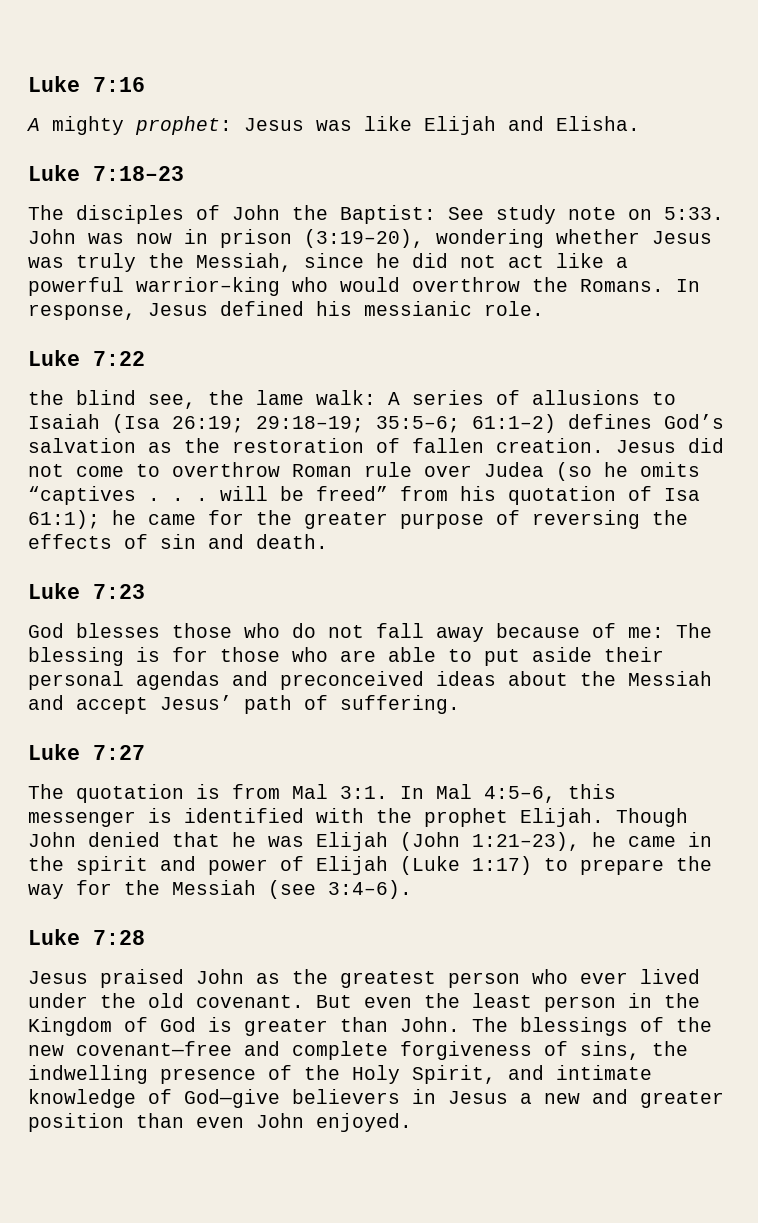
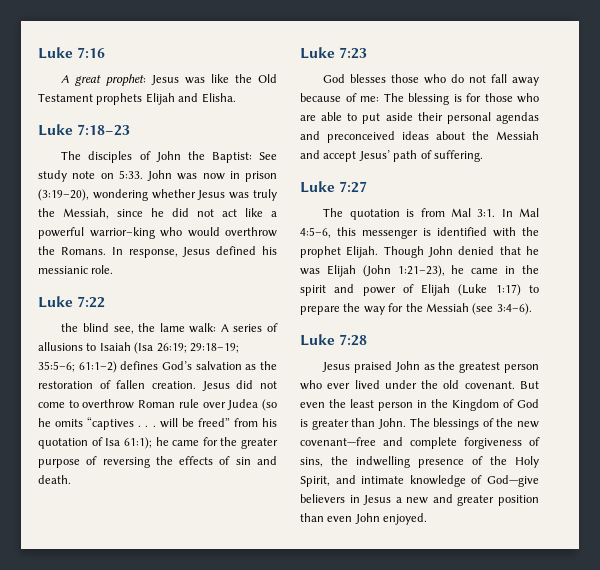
- A mighty prophet: Jesus was like Elijah and Elisha.
+ A great prophet: Jesus was like the Old Testament prophets Elijah and Elisha.

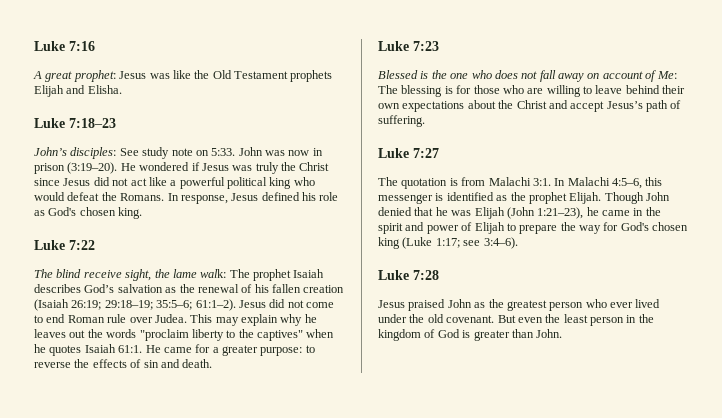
- The disciples of John the Baptist: See study note on 5:33.
+ John’s disciples: See study note on 5:33.
- John was now in prison (3:19–20), wondering whether Jesus was truly the Messiah, since he did not act like a powerful warrior–king who would overthrow the Romans.
+ John was now in prison (3:19–20). He wondered if Jesus was truly the Christ since Jesus did not act like a powerful political king who would defeat the Romans.
- In response, Jesus defined his messianic role.
+ In response, Jesus defined his role as God's chosen king.
  Luke 7:22
- the blind see, the lame walk: A series of allusions to Isaiah (Isa 26:19; 29:18–19; 35:5–6; 61:1–2) defines God’s salvation as the restoration of fallen creation.
+ The blind receive sight, the lame walk: The prophet Isaiah describes God’s salvation as the renewal of his fallen creation (Isaiah 26:19; 29:18–19; 35:5–6; 61:1–2).
- Jesus did not come to overthrow Roman rule over Judea (so he omits “captives . . . will be freed” from his quotation of Isa 61:1); he came for the greater purpose of reversing the effects of sin and death.
+ Jesus did not come to end Roman rule over Judea. This may explain why he leaves out the words "proclaim liberty to the captives" when he quotes Isaiah 61:1. He came for a greater purpose: to reverse the effects of sin and death.
- God blesses those who do not fall away because of me: The blessing is for those who are able to put aside their personal agendas and preconceived ideas about the Messiah and accept Jesus’ path of suffering.
+ Blessed is the one who does not fall away on account of Me: The blessing is for those who are willing to leave behind their own expectations about the Christ and accept Jesus’s path of suffering.
- The quotation is from Mal 3:1.
+ The quotation is from Malachi 3:1.
- In Mal 4:5–6, this messenger is identified with the prophet Elijah.
+ In Malachi 4:5–6, this messenger is identified as the prophet Elijah.
- Though John denied that he was Elijah (John 1:21–23), he came in the spirit and power of Elijah (Luke 1:17) to prepare the way for the Messiah (see 3:4–6).
+ Though John denied that he was Elijah (John 1:21–23), he came in the spirit and power of Elijah to prepare the way for God's chosen king (Luke 1:17; see 3:4–6).
- But even the least person in the Kingdom of God is greater than John. The blessings of the new covenant—free and complete forgiveness of sins, the indwelling presence of the Holy Spirit, and intimate knowledge of God—give believers in Jesus a new and greater position than even John enjoyed.
+ But even the least person in the kingdom of God is greater than John.

